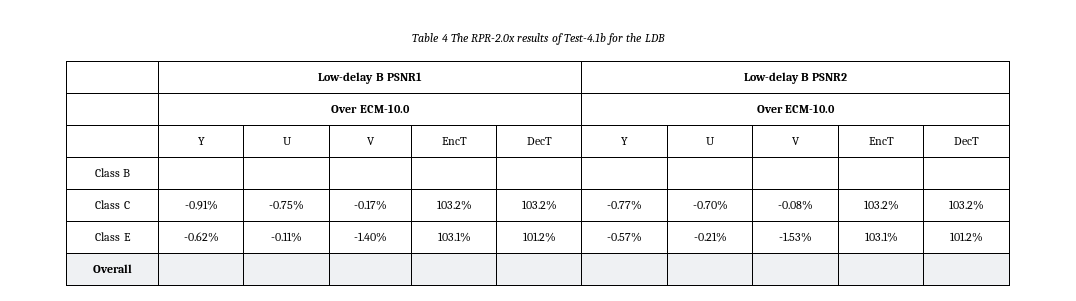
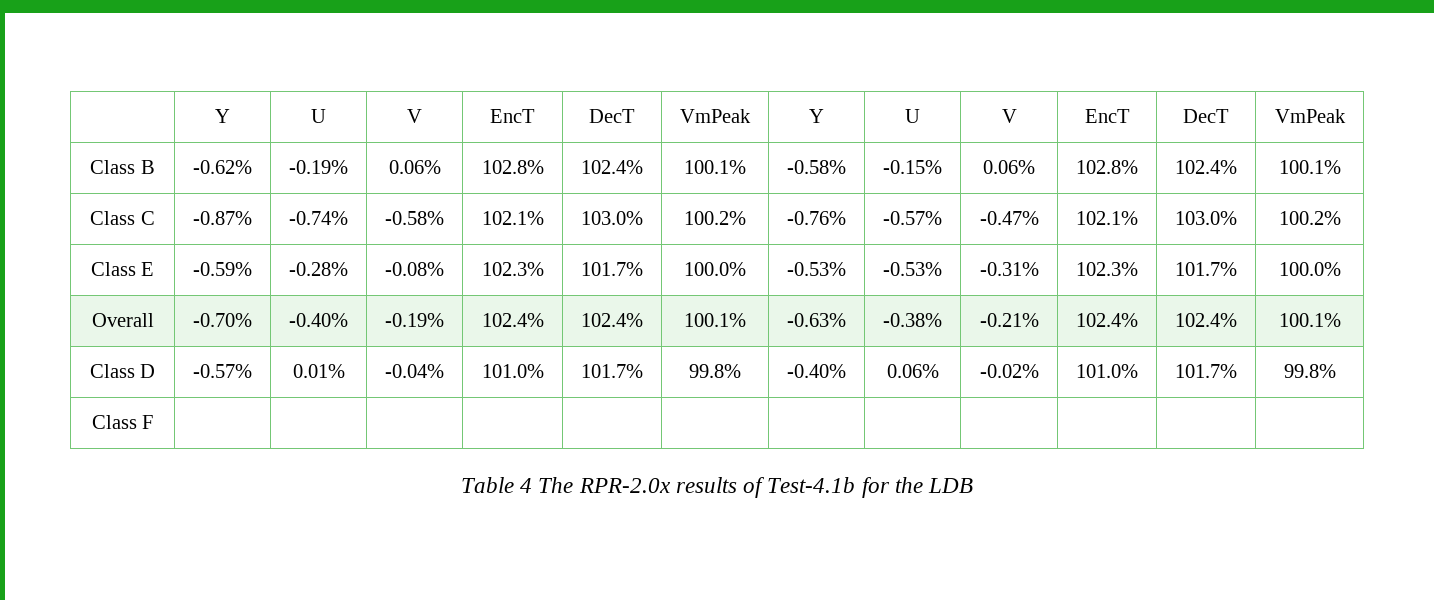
- Table 4 The RPR-2.0x results of Test-4.1b for the LDB
- | Low-delay B PSNR1 | Low-delay B PSNR2
- | Over ECM-10.0 | Over ECM-10.0
- | Y | U | V | EncT | DecT | Y | U | V | EncT | DecT
+ | Y | U | V | EncT | DecT | VmPeak | Y | U | V | EncT | DecT | VmPeak
- Class B | | | | | | | | | |
- Class C | -0.91% | -0.75% | -0.17% | 103.2% | 103.2% | -0.77% | -0.70% | -0.08% | 103.2% | 103.2%
- Class E | -0.62% | -0.11% | -1.40% | 103.1% | 101.2% | -0.57% | -0.21% | -1.53% | 103.1% | 101.2%
- Overall | | | | | | | | | |
+ Class B | -0.62% | -0.19% | 0.06% | 102.8% | 102.4% | 100.1% | -0.58% | -0.15% | 0.06% | 102.8% | 102.4% | 100.1%
+ Class C | -0.87% | -0.74% | -0.58% | 102.1% | 103.0% | 100.2% | -0.76% | -0.57% | -0.47% | 102.1% | 103.0% | 100.2%
+ Class E | -0.59% | -0.28% | -0.08% | 102.3% | 101.7% | 100.0% | -0.53% | -0.53% | -0.31% | 102.3% | 101.7% | 100.0%
+ Overall | -0.70% | -0.40% | -0.19% | 102.4% | 102.4% | 100.1% | -0.63% | -0.38% | -0.21% | 102.4% | 102.4% | 100.1%
+ Class D | -0.57% | 0.01% | -0.04% | 101.0% | 101.7% | 99.8% | -0.40% | 0.06% | -0.02% | 101.0% | 101.7% | 99.8%
+ Class F | | | | | | | | | | | |
+ Table 4 The RPR-2.0x results of Test-4.1b for the LDB

